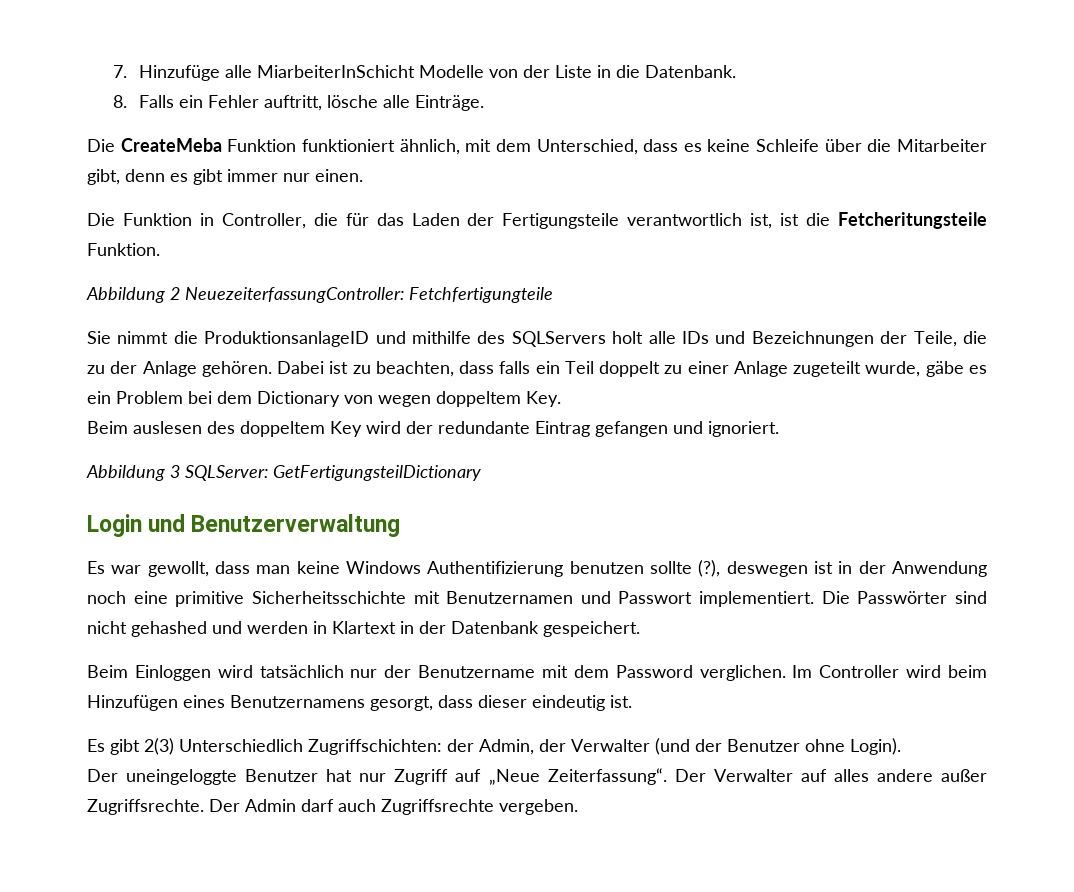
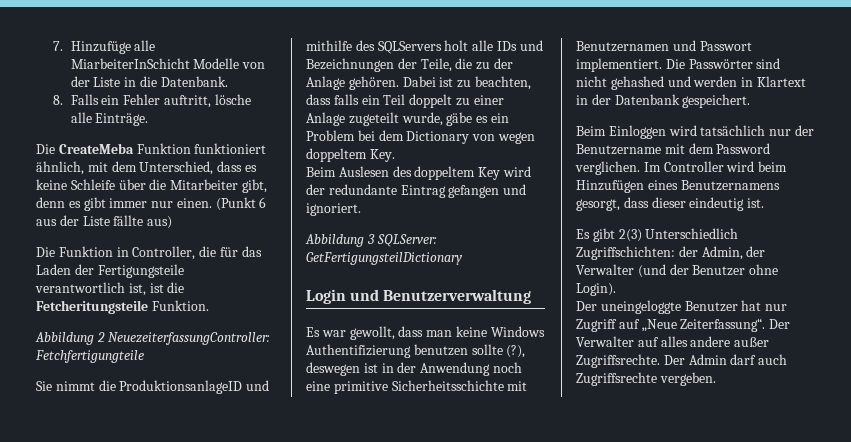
+ (Punkt 6 aus der Liste fällte aus)
- Beim auslesen des doppeltem Key wird der redundante Eintrag gefangen und ignoriert.
+ Beim Auslesen des doppeltem Key wird der redundante Eintrag gefangen und ignoriert.

